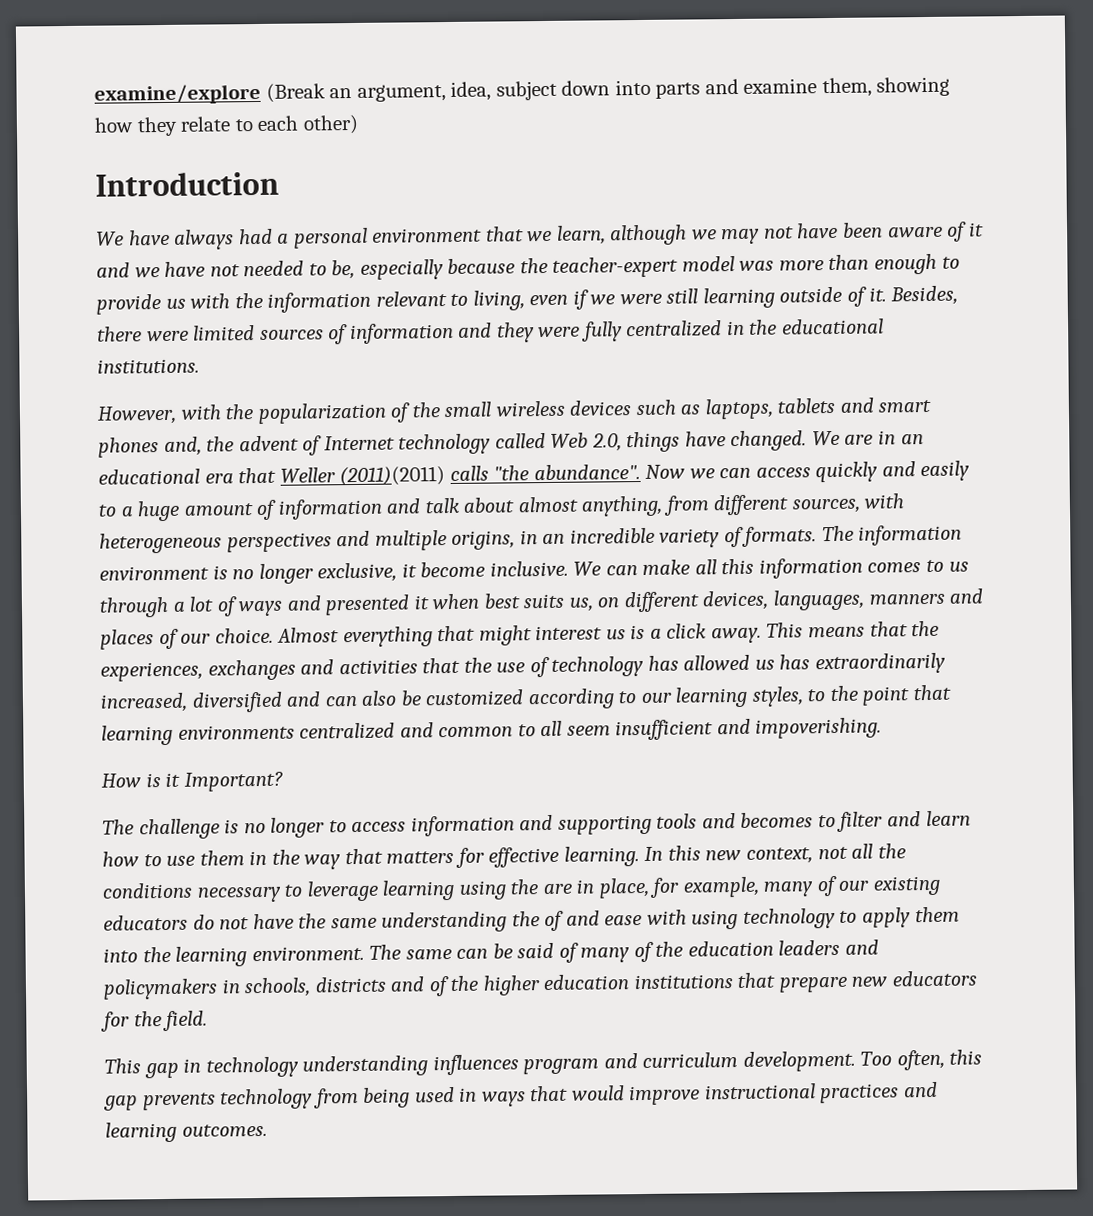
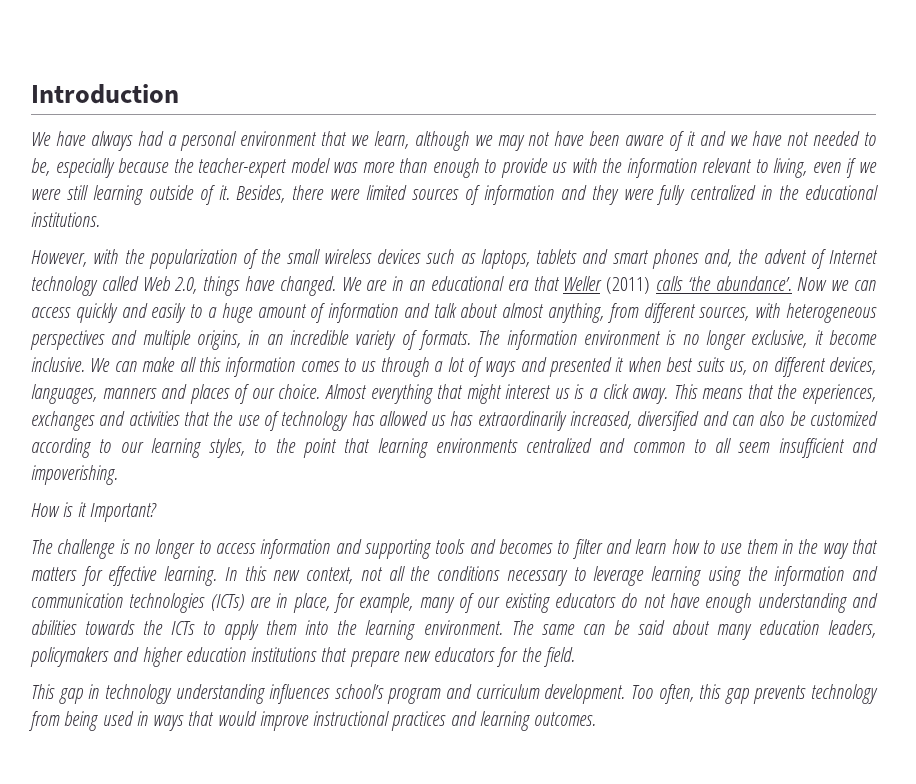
- examine/explore (Break an argument, idea, subject down into parts and examine them, showing how they relate to each other)
- We are in an educational era that Weller (2011)(2011) calls "the abundance".
+ We are in an educational era that Weller (2011) calls ‘the abundance’.
- In this new context, not all the conditions necessary to leverage learning using the are in place, for example, many of our existing educators do not have the same understanding the of and ease with using technology to apply them into the learning environment.
+ In this new context, not all the conditions necessary to leverage learning using the information and communication technologies (ICTs) are in place, for example, many of our existing educators do not have enough understanding and abilities towards the ICTs to apply them into the learning environment.
- The same can be said of many of the education leaders and policymakers in schools, districts and of the higher education institutions that prepare new educators for the field.
+ The same can be said about many education leaders, policymakers and higher education institutions that prepare new educators for the field.
- This gap in technology understanding influences program and curriculum development.
+ This gap in technology understanding influences school’s program and curriculum development.

